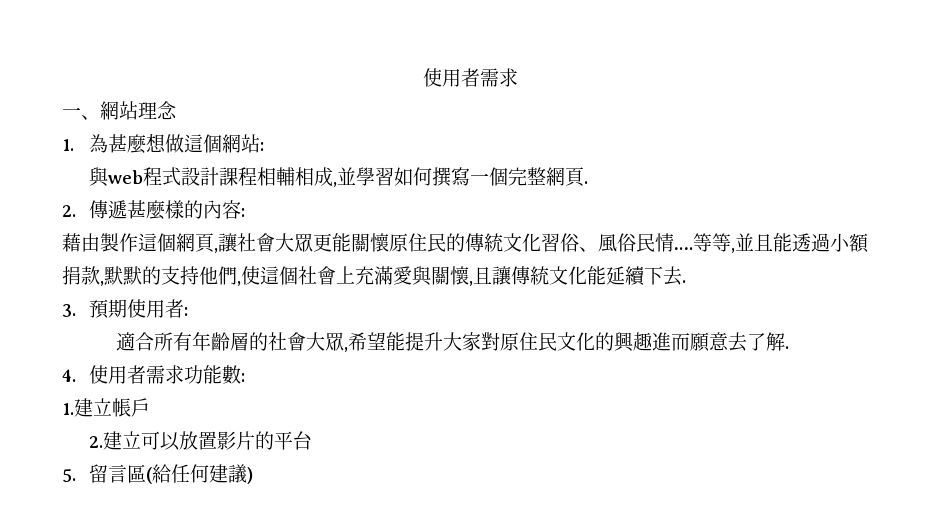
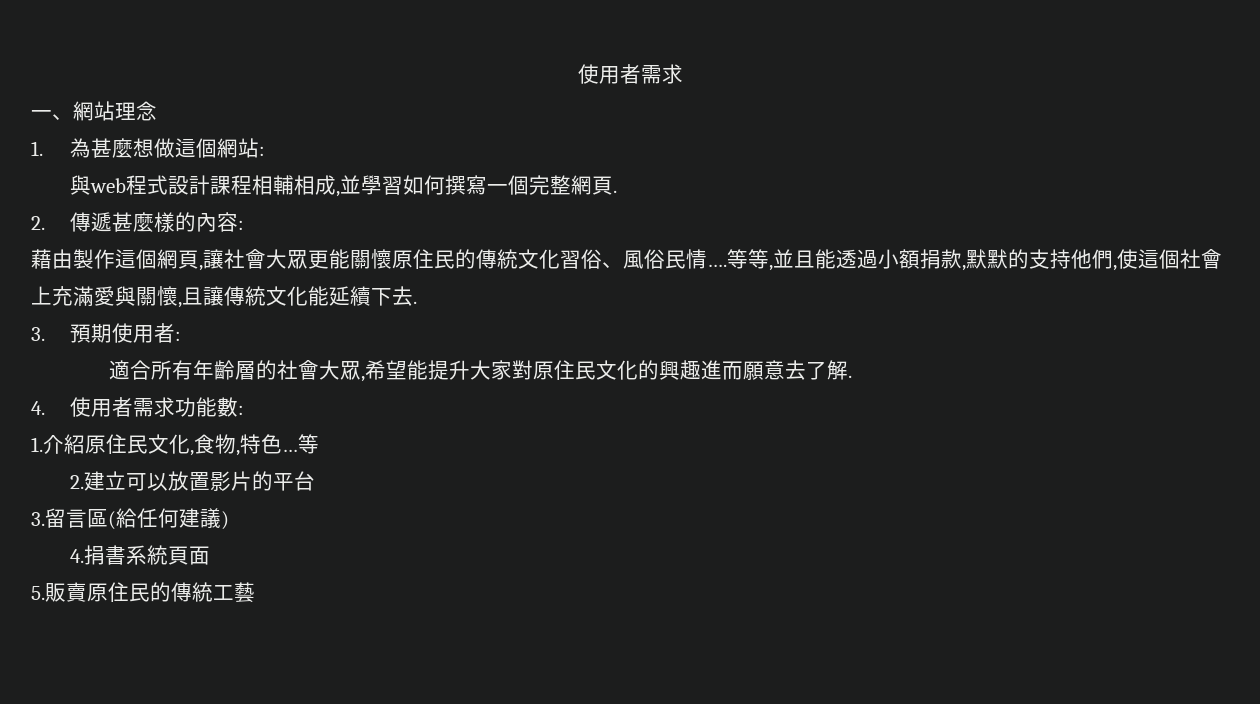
- 1.建立帳戶
+ 1.介紹原住民文化,食物,特色…等
- 5.留言區(給任何建議)
+ 3.留言區(給任何建議)
+ 4.捐書系統頁面
+ 5.販賣原住民的傳統工藝

